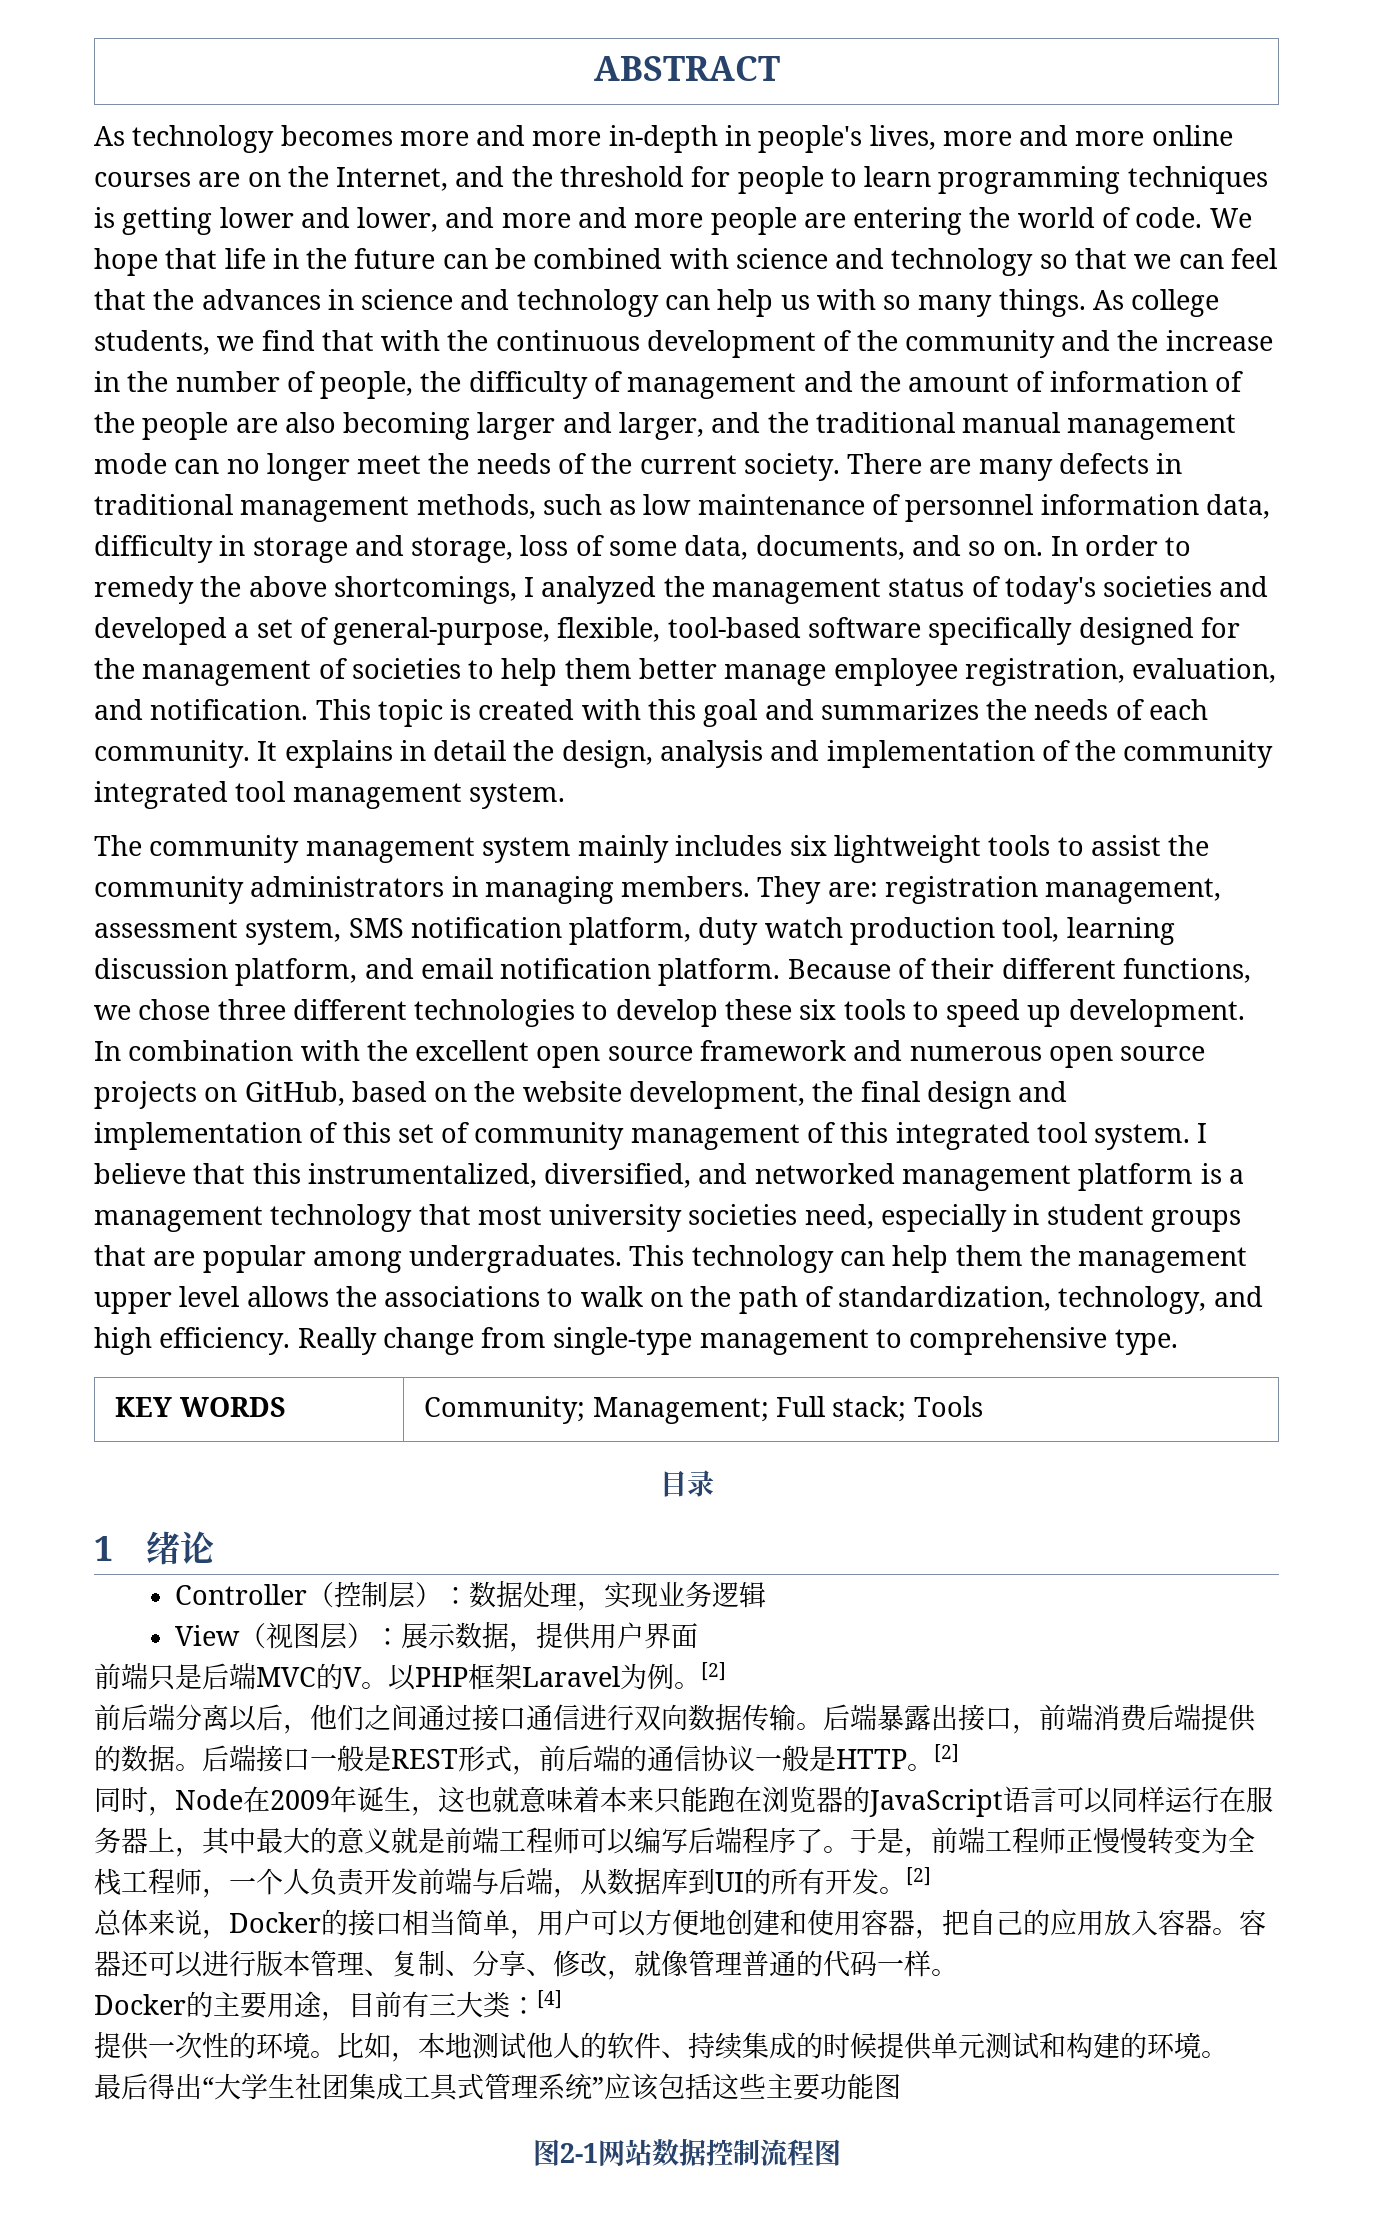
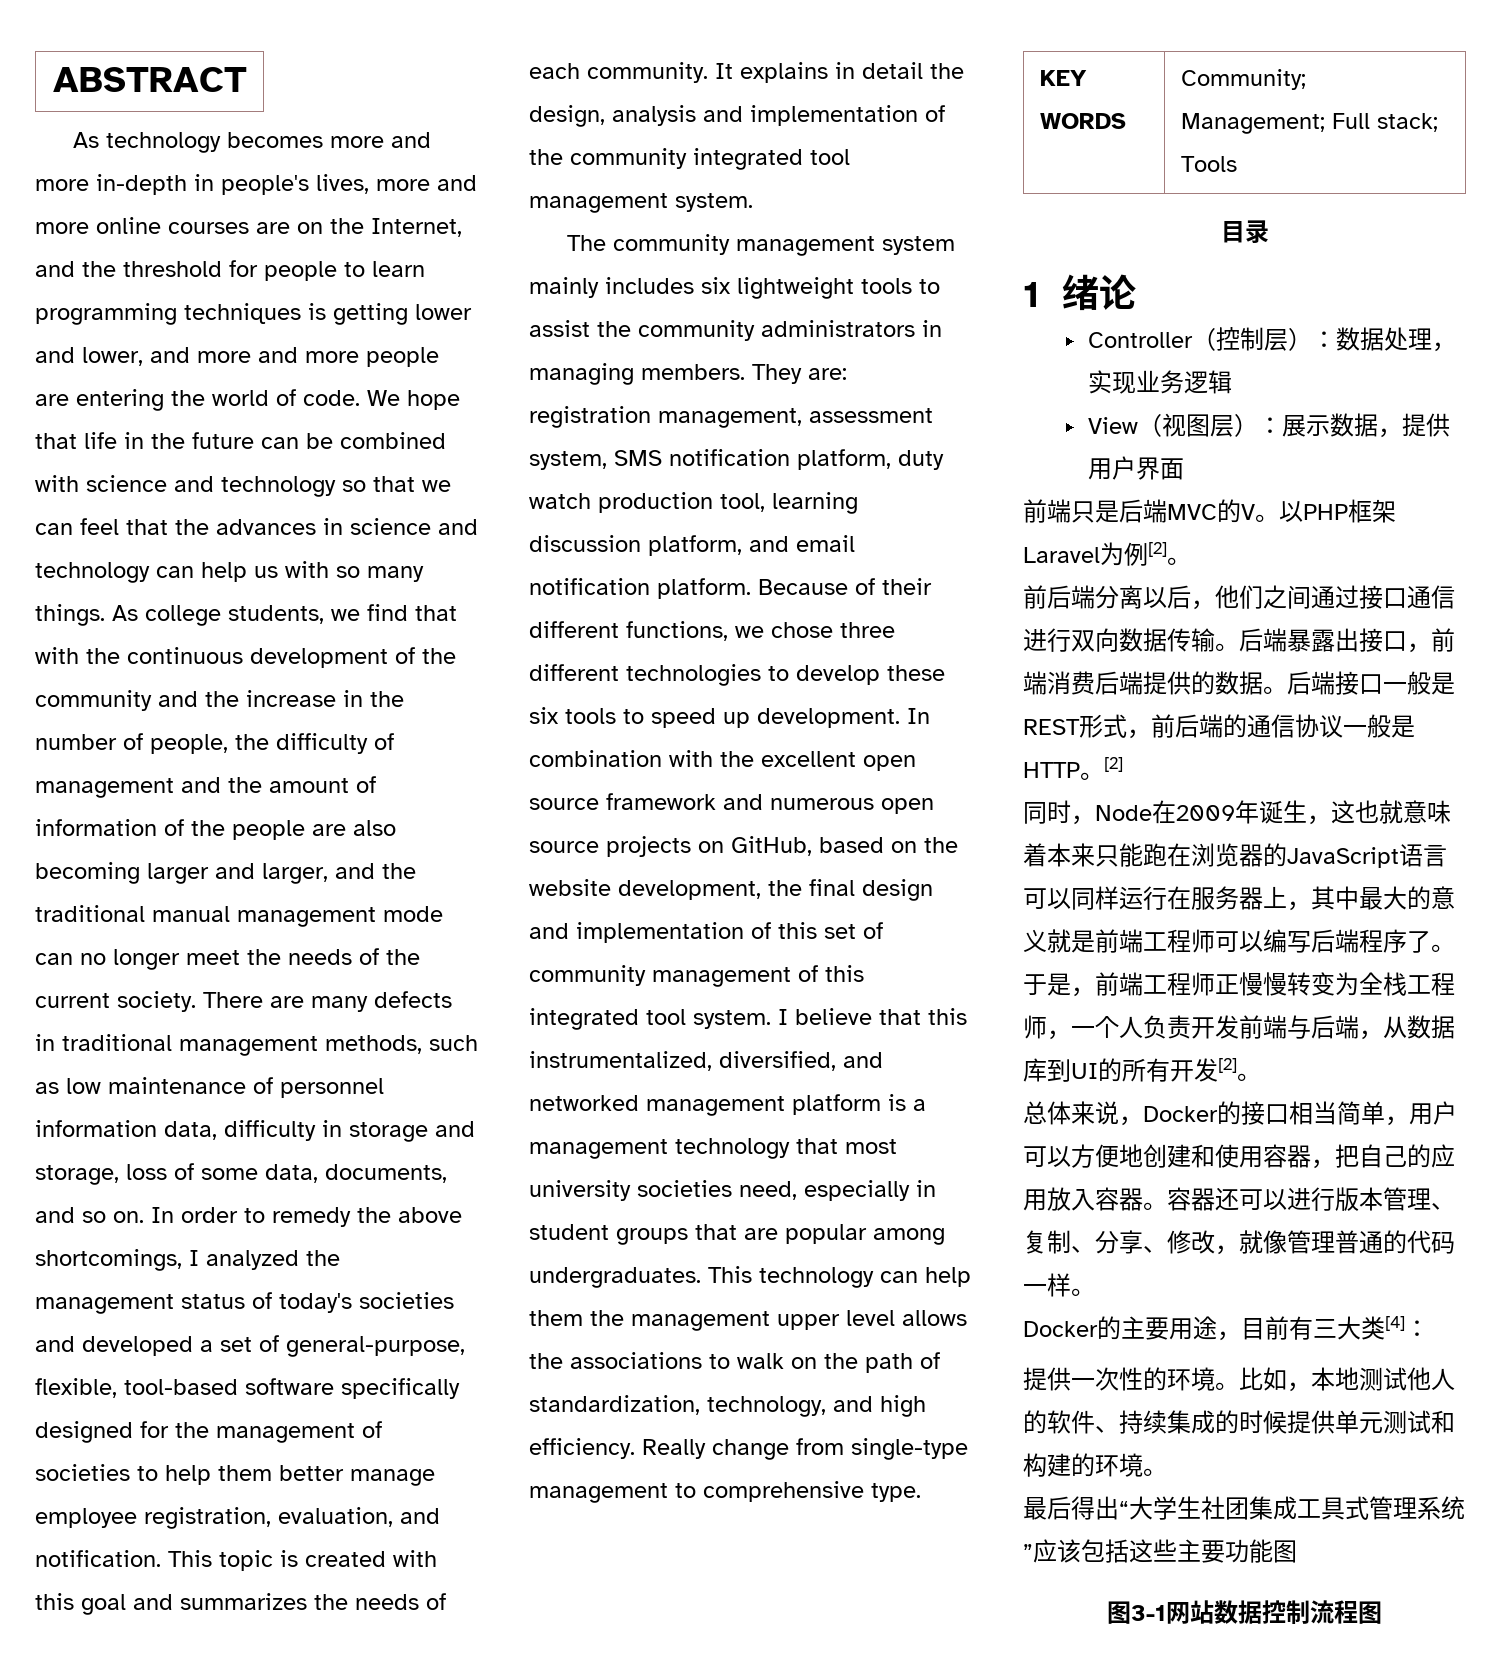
- 以PHP框架Laravel为例。[2]
+ 以PHP框架Laravel为例[2]。
- 于是，前端工程师正慢慢转变为全栈工程师，一个人负责开发前端与后端，从数据库到UI的所有开发。[2]
+ 于是，前端工程师正慢慢转变为全栈工程师，一个人负责开发前端与后端，从数据库到UI的所有开发[2]。
- Docker的主要用途，目前有三大类：[4]
+ Docker的主要用途，目前有三大类[4]：
- 图2-1网站数据控制流程图
+ 图3-1网站数据控制流程图

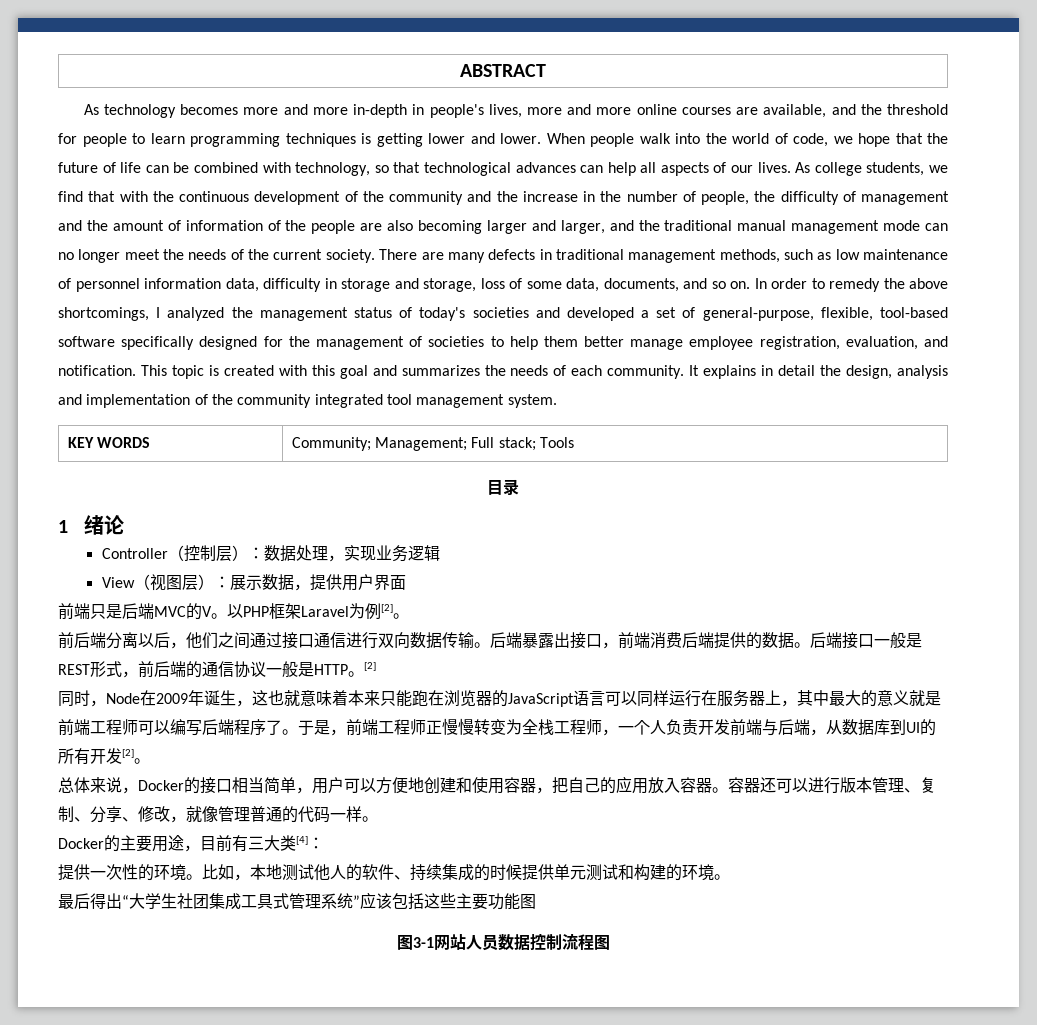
- As technology becomes more and more in-depth in people's lives, more and more online courses are on the Internet, and the threshold for people to learn programming techniques is getting lower and lower, and more and more people are entering the world of code. We hope that life in the future can be combined with science and technology so that we can feel that the advances in science and technology can help us with so many things.
+ As technology becomes more and more in-depth in people's lives, more and more online courses are available, and the threshold for people to learn programming techniques is getting lower and lower. When people walk into the world of code, we hope that the future of life can be combined with technology, so that technological advances can help all aspects of our lives.
- The community management system mainly includes six lightweight tools to assist the community administrators in managing members. They are: registration management, assessment system, SMS notification platform, duty watch production tool, learning discussion platform, and email notification platform. Because of their different functions, we chose three different technologies to develop these six tools to speed up development. In combination with the excellent open source framework and numerous open source projects on GitHub, based on the website development, the final design and implementation of this set of community management of this integrated tool system. I believe that this instrumentalized, diversified, and networked management platform is a management technology that most university societies need, especially in student groups that are popular among undergraduates. This technology can help them the management upper level allows the associations to walk on the path of standardization, technology, and high efficiency. Really change from single-type management to comprehensive type.
- 图3-1网站数据控制流程图
+ 图3-1网站人员数据控制流程图

